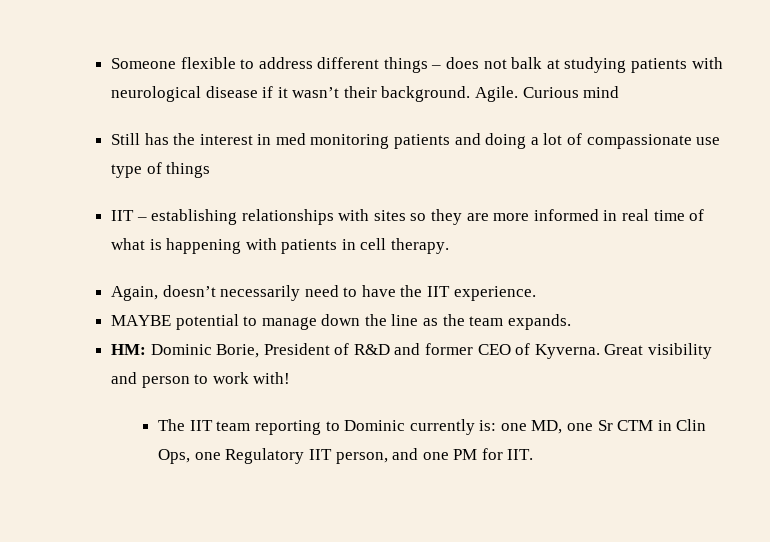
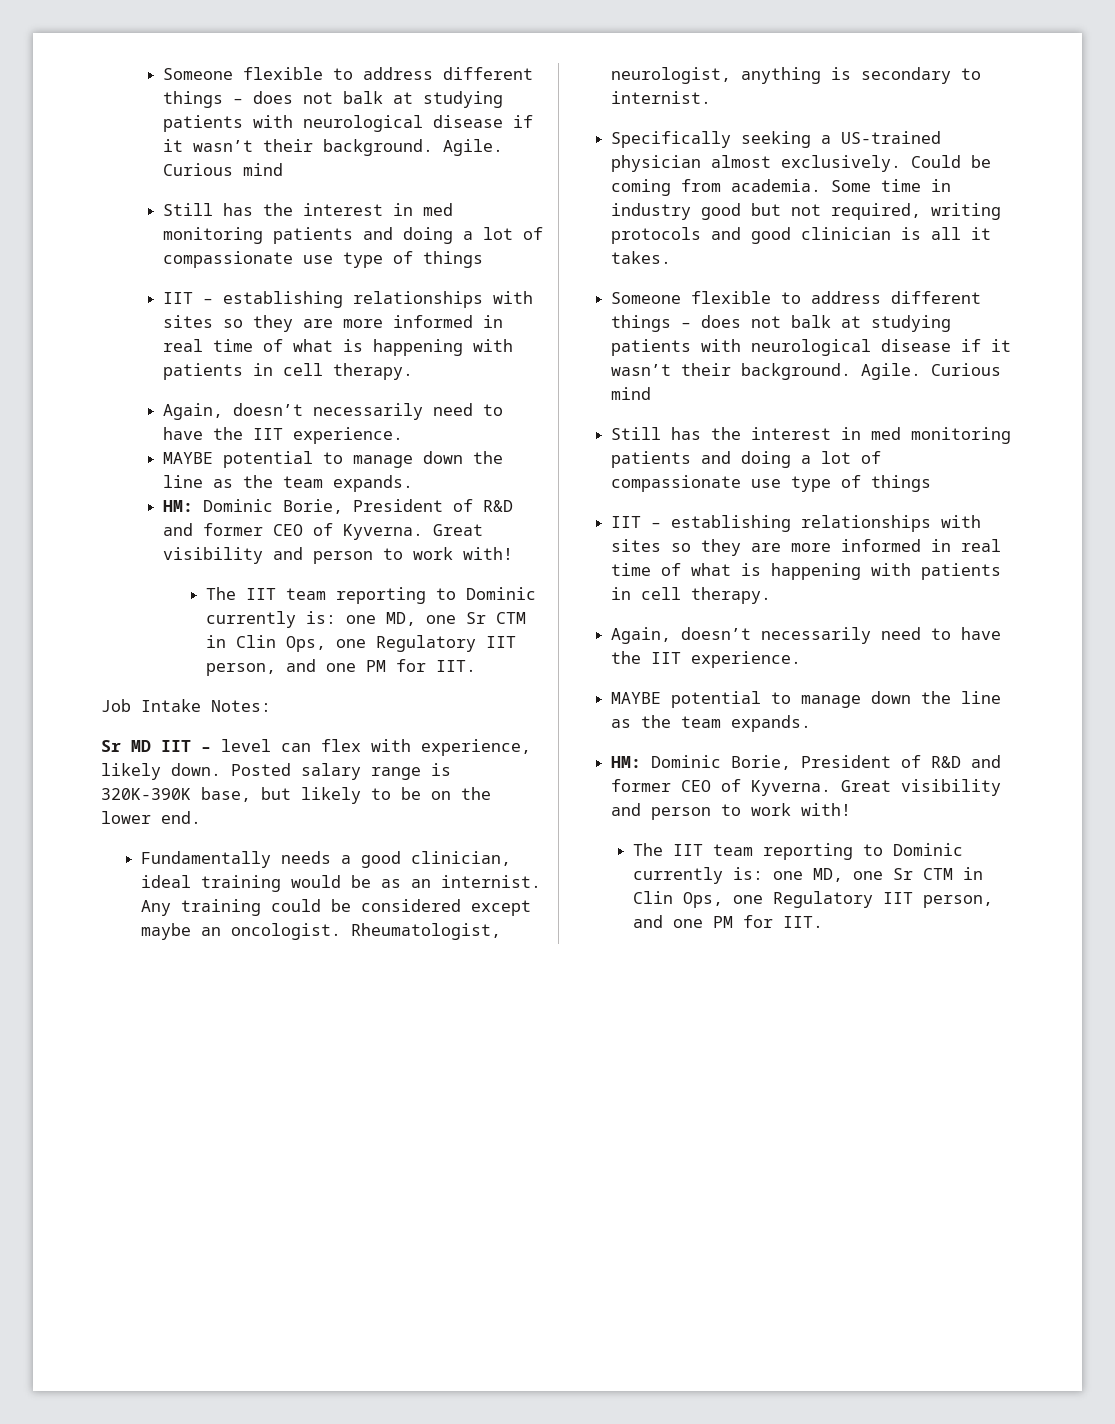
+ Job Intake Notes:
+ Sr MD IIT – level can flex with experience, likely down. Posted salary range is 320K-390K base, but likely to be on the lower end.
+ Fundamentally needs a good clinician, ideal training would be as an internist. Any training could be considered except maybe an oncologist. Rheumatologist, neurologist, anything is secondary to internist.
+ Specifically seeking a US-trained physician almost exclusively. Could be coming from academia. Some time in industry good but not required, writing protocols and good clinician is all it takes.
+ Someone flexible to address different things – does not balk at studying patients with neurological disease if it wasn’t their background. Agile. Curious mind
+ Still has the interest in med monitoring patients and doing a lot of compassionate use type of things
+ IIT – establishing relationships with sites so they are more informed in real time of what is happening with patients in cell therapy.
+ Again, doesn’t necessarily need to have the IIT experience.
+ MAYBE potential to manage down the line as the team expands.
+ HM: Dominic Borie, President of R&D and former CEO of Kyverna. Great visibility and person to work with!
+ The IIT team reporting to Dominic currently is: one MD, one Sr CTM in Clin Ops, one Regulatory IIT person, and one PM for IIT.

